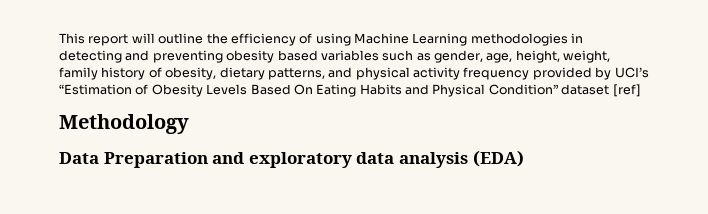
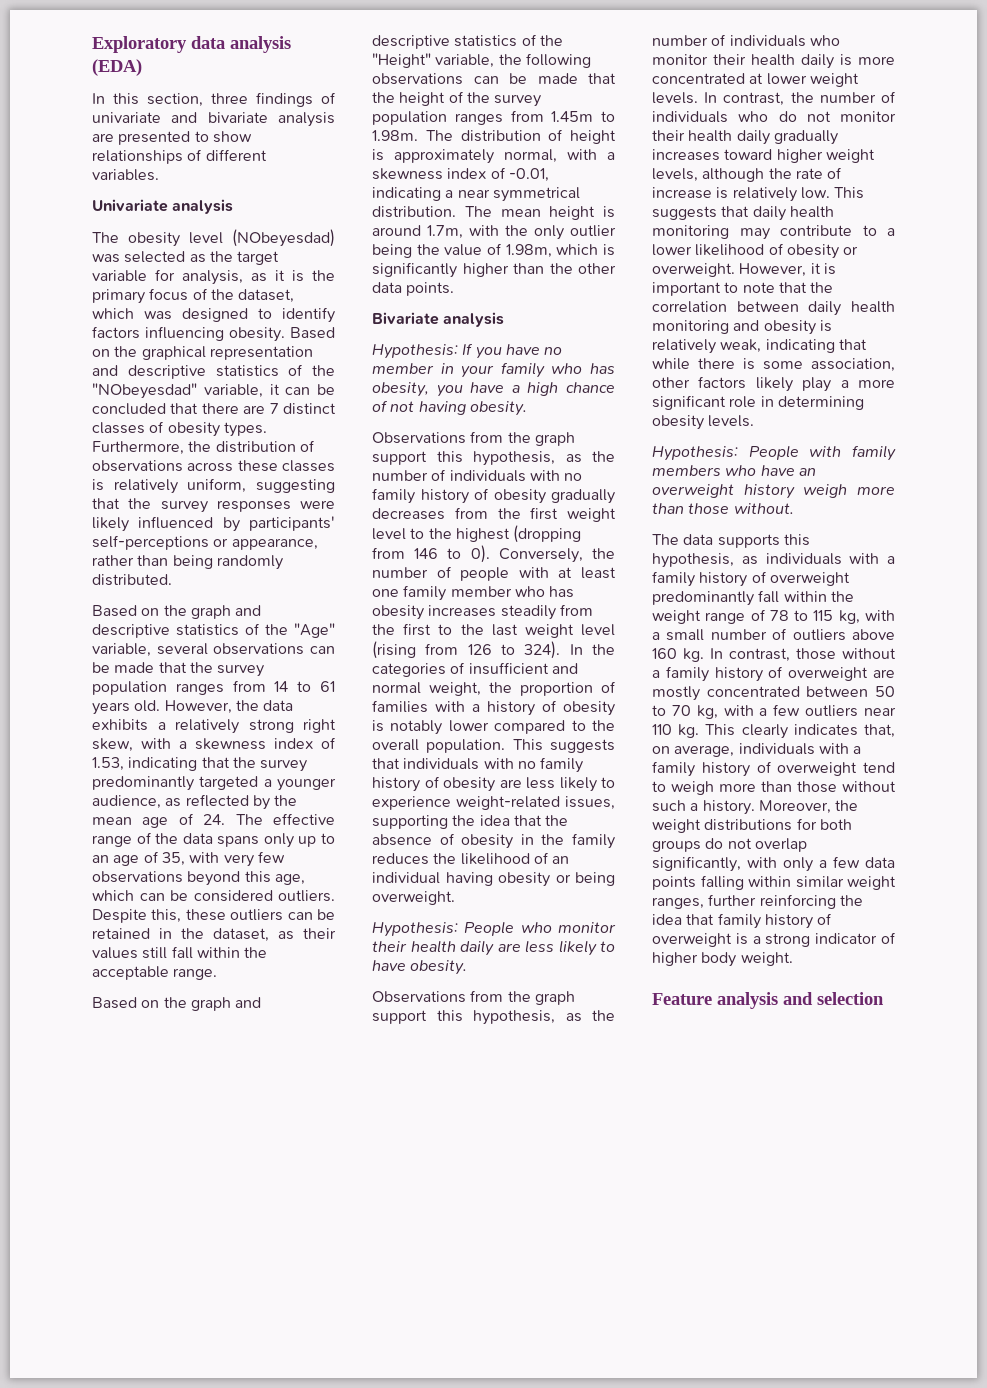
- This report will outline the efficiency of using Machine Learning methodologies in detecting and preventing obesity based variables such as gender, age, height, weight, family history of obesity, dietary patterns, and physical activity frequency provided by UCI’s “Estimation of Obesity Levels Based On Eating Habits and Physical Condition” dataset [ref]
- Methodology
- Data Preparation and exploratory data analysis (EDA)
+ Exploratory data analysis (EDA)
+ In this section, three findings of univariate and bivariate analysis are presented to show relationships of different variables.
+ Univariate analysis
+ The obesity level (NObeyesdad) was selected as the target variable for analysis, as it is the primary focus of the dataset, which was designed to identify factors influencing obesity. Based on the graphical representation and descriptive statistics of the "NObeyesdad" variable, it can be concluded that there are 7 distinct classes of obesity types. Furthermore, the distribution of observations across these classes is relatively uniform, suggesting that the survey responses were likely influenced by participants' self-perceptions or appearance, rather than being randomly distributed.
+ Based on the graph and descriptive statistics of the "Age" variable, several observations can be made that the survey population ranges from 14 to 61 years old. However, the data exhibits a relatively strong right skew, with a skewness index of 1.53, indicating that the survey predominantly targeted a younger audience, as reflected by the mean age of 24. The effective range of the data spans only up to an age of 35, with very few observations beyond this age, which can be considered outliers. Despite this, these outliers can be retained in the dataset, as their values still fall within the acceptable range.
+ Based on the graph and descriptive statistics of the "Height" variable, the following observations can be made that the height of the survey population ranges from 1.45m to 1.98m. The distribution of height is approximately normal, with a skewness index of -0.01, indicating a near symmetrical distribution. The mean height is around 1.7m, with the only outlier being the value of 1.98m, which is significantly higher than the other data points.
+ Bivariate analysis
+ Hypothesis: If you have no member in your family who has obesity, you have a high chance of not having obesity.
+ Observations from the graph support this hypothesis, as the number of individuals with no family history of obesity gradually decreases from the first weight level to the highest (dropping from 146 to 0). Conversely, the number of people with at least one family member who has obesity increases steadily from the first to the last weight level (rising from 126 to 324). In the categories of insufficient and normal weight, the proportion of families with a history of obesity is notably lower compared to the overall population. This suggests that individuals with no family history of obesity are less likely to experience weight-related issues, supporting the idea that the absence of obesity in the family reduces the likelihood of an individual having obesity or being overweight.
+ Hypothesis: People who monitor their health daily are less likely to have obesity.
+ Observations from the graph support this hypothesis, as the number of individuals who monitor their health daily is more concentrated at lower weight levels. In contrast, the number of individuals who do not monitor their health daily gradually increases toward higher weight levels, although the rate of increase is relatively low. This suggests that daily health monitoring may contribute to a lower likelihood of obesity or overweight. However, it is important to note that the correlation between daily health monitoring and obesity is relatively weak, indicating that while there is some association, other factors likely play a more significant role in determining obesity levels.
+ Hypothesis: People with family members who have an overweight history weigh more than those without.
+ The data supports this hypothesis, as individuals with a family history of overweight predominantly fall within the weight range of 78 to 115 kg, with a small number of outliers above 160 kg. In contrast, those without a family history of overweight are mostly concentrated between 50 to 70 kg, with a few outliers near 110 kg. This clearly indicates that, on average, individuals with a family history of overweight tend to weigh more than those without such a history. Moreover, the weight distributions for both groups do not overlap significantly, with only a few data points falling within similar weight ranges, further reinforcing the idea that family history of overweight is a strong indicator of higher body weight.
+ Feature analysis and selection

